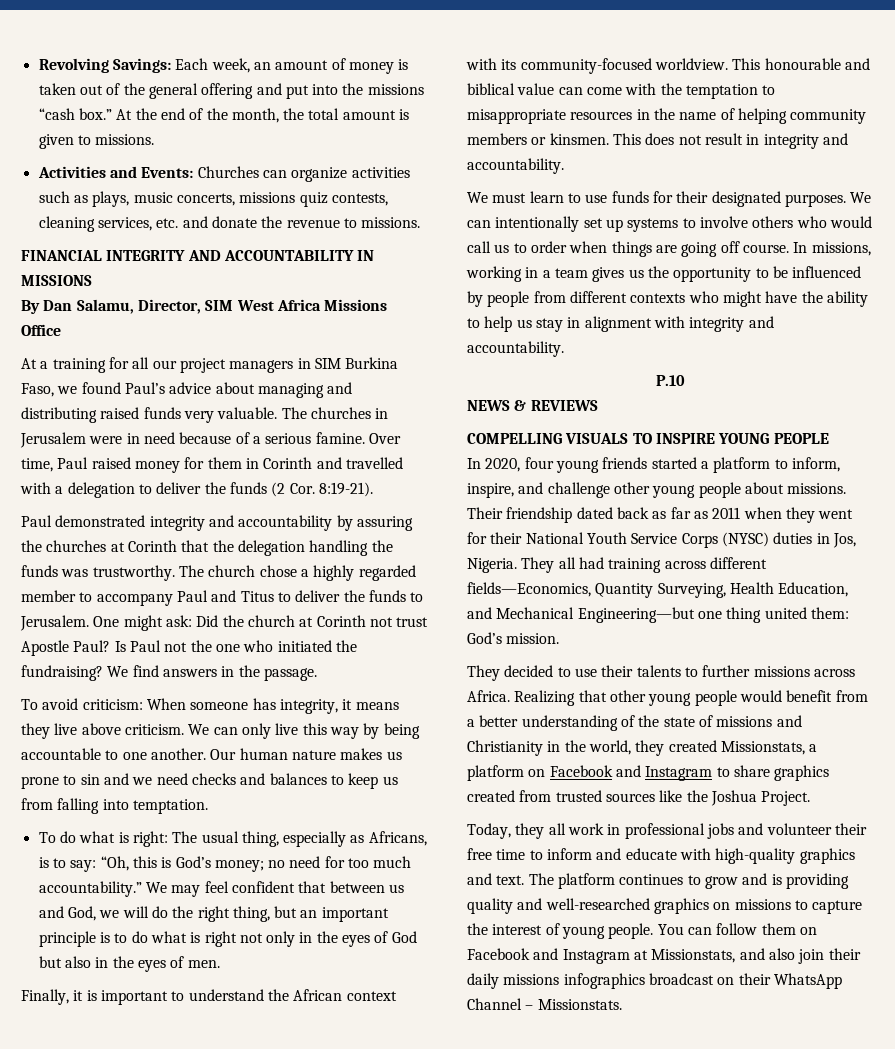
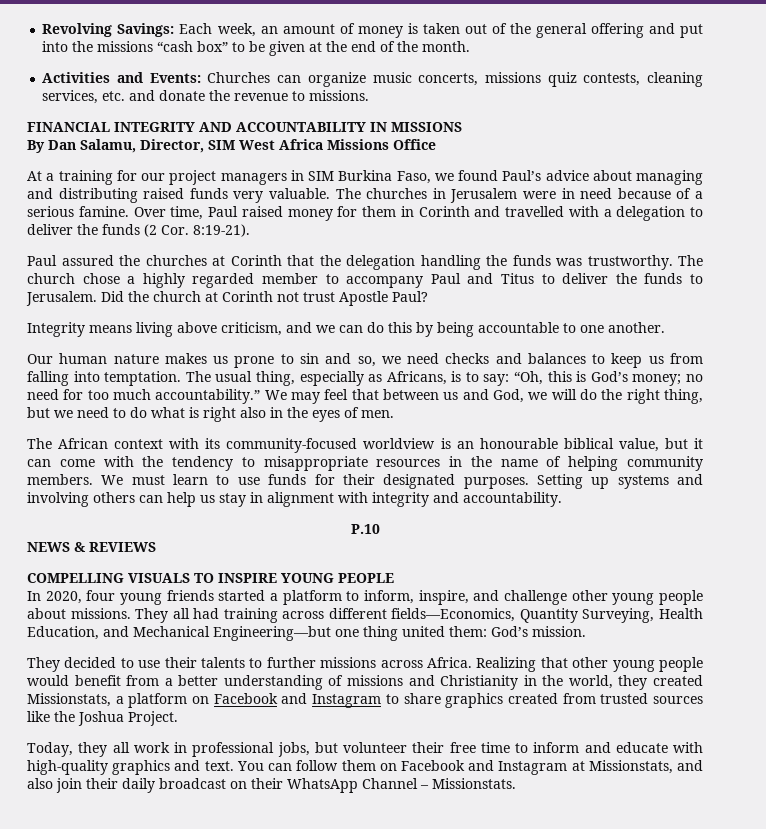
- Revolving Savings: Each week, an amount of money is taken out of the general offering and put into the missions “cash box.” At the end of the month, the total amount is given to missions.
+ Revolving Savings: Each week, an amount of money is taken out of the general offering and put into the missions “cash box” to be given at the end of the month.
- Activities and Events: Churches can organize activities such as plays, music concerts, missions quiz contests, cleaning services, etc. and donate the revenue to missions.
+ Activities and Events: Churches can organize music concerts, missions quiz contests, cleaning services, etc. and donate the revenue to missions.
- At a training for all our project managers in SIM Burkina Faso, we found Paul’s advice about managing and distributing raised funds very valuable.
+ At a training for our project managers in SIM Burkina Faso, we found Paul’s advice about managing and distributing raised funds very valuable.
- Paul demonstrated integrity and accountability by assuring the churches at Corinth that the delegation handling the funds was trustworthy.
+ Paul assured the churches at Corinth that the delegation handling the funds was trustworthy.
- One might ask: Did the church at Corinth not trust Apostle Paul? Is Paul not the one who initiated the fundraising? We find answers in the passage.
- To avoid criticism: When someone has integrity, it means they live above criticism. We can only live this way by being accountable to one another. Our human nature makes us prone to sin and we need checks and balances to keep us from falling into temptation.
- To do what is right: The usual thing, especially as Africans, is to say: “Oh, this is God’s money; no need for too much accountability.”
+ Did the church at Corinth not trust Apostle Paul?
+ Integrity means living above criticism, and we can do this by being accountable to one another.
+ Our human nature makes us prone to sin and so, we need checks and balances to keep us from falling into temptation. The usual thing, especially as Africans, is to say: “Oh, this is God’s money; no need for too much accountability.”
- We may feel confident that between us and God, we will do the right thing, but an important principle is to do what is right not only in the eyes of God but also in the eyes of men.
+ We may feel that between us and God, we will do the right thing, but we need to do what is right also in the eyes of men.
- Finally, it is important to understand the African context with its community-focused worldview. This honourable and biblical value can come with the temptation to misappropriate resources in the name of helping community members or kinsmen. This does not result in integrity and accountability.
- We must learn to use funds for their designated purposes.
+ The African context with its community-focused worldview is an honourable biblical value, but it can come with the tendency to misappropriate resources in the name of helping community members. We must learn to use funds for their designated purposes.
- We can intentionally set up systems to involve others who would call us to order when things are going off course. In missions, working in a team gives us the opportunity to be influenced by people from different contexts who might have the ability to help us stay in alignment with integrity and accountability.
+ Setting up systems and involving others can help us stay in alignment with integrity and accountability.
- Their friendship dated back as far as 2011 when they went for their National Youth Service Corps (NYSC) duties in Jos, Nigeria.
- Realizing that other young people would benefit from a better understanding of the state of missions and Christianity in the world, they created Missionstats, a platform on Facebook and Instagram to share graphics created from trusted sources like the Joshua Project.
+ Realizing that other young people would benefit from a better understanding of missions and Christianity in the world, they created Missionstats, a platform on Facebook and Instagram to share graphics created from trusted sources like the Joshua Project.
- Today, they all work in professional jobs and volunteer their free time to inform and educate with high-quality graphics and text.
+ Today, they all work in professional jobs, but volunteer their free time to inform and educate with high-quality graphics and text.
- The platform continues to grow and is providing quality and well-researched graphics on missions to capture the interest of young people.
- You can follow them on Facebook and Instagram at Missionstats, and also join their daily missions infographics broadcast on their WhatsApp Channel – Missionstats.
+ You can follow them on Facebook and Instagram at Missionstats, and also join their daily broadcast on their WhatsApp Channel – Missionstats.

